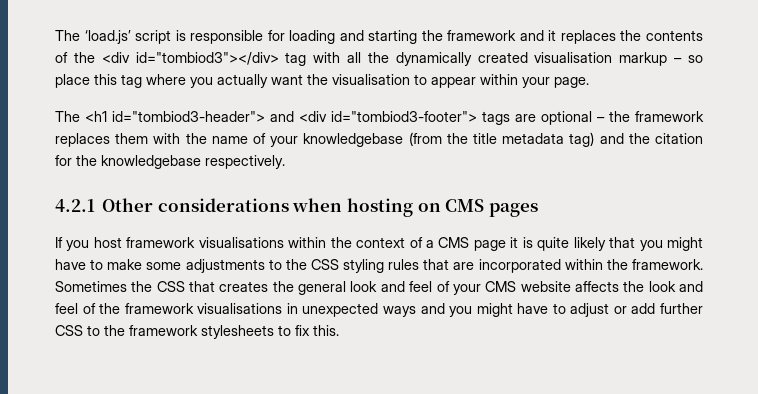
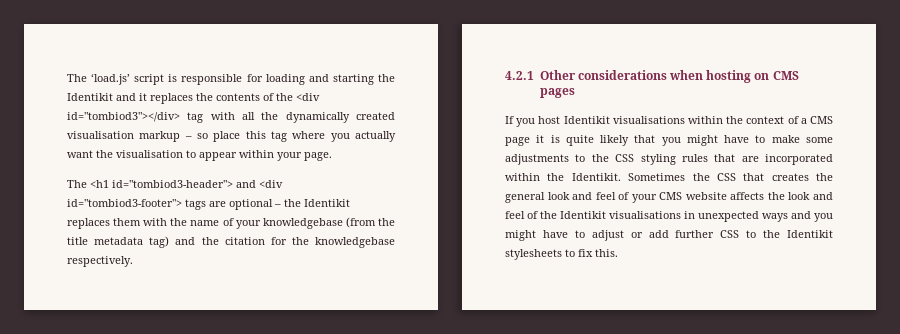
- The ‘load.js’ script is responsible for loading and starting the framework and it replaces the contents of the <div id="tombiod3"></div> tag with all the dynamically created visualisation markup – so place this tag where you actually want the visualisation to appear within your page.
+ The ‘load.js’ script is responsible for loading and starting the Identikit and it replaces the contents of the <div id="tombiod3"></div> tag with all the dynamically created visualisation markup – so place this tag where you actually want the visualisation to appear within your page.
- The <h1 id="tombiod3-header"> and <div id="tombiod3-footer"> tags are optional – the framework replaces them with the name of your knowledgebase (from the title metadata tag) and the citation for the knowledgebase respectively.
+ The <h1 id="tombiod3-header"> and <div id="tombiod3-footer"> tags are optional – the Identikit replaces them with the name of your knowledgebase (from the title metadata tag) and the citation for the knowledgebase respectively.
- If you host framework visualisations within the context of a CMS page it is quite likely that you might have to make some adjustments to the CSS styling rules that are incorporated within the framework.
+ If you host Identikit visualisations within the context of a CMS page it is quite likely that you might have to make some adjustments to the CSS styling rules that are incorporated within the Identikit.
- Sometimes the CSS that creates the general look and feel of your CMS website affects the look and feel of the framework visualisations in unexpected ways and you might have to adjust or add further CSS to the framework stylesheets to fix this.
+ Sometimes the CSS that creates the general look and feel of your CMS website affects the look and feel of the Identikit visualisations in unexpected ways and you might have to adjust or add further CSS to the Identikit stylesheets to fix this.

